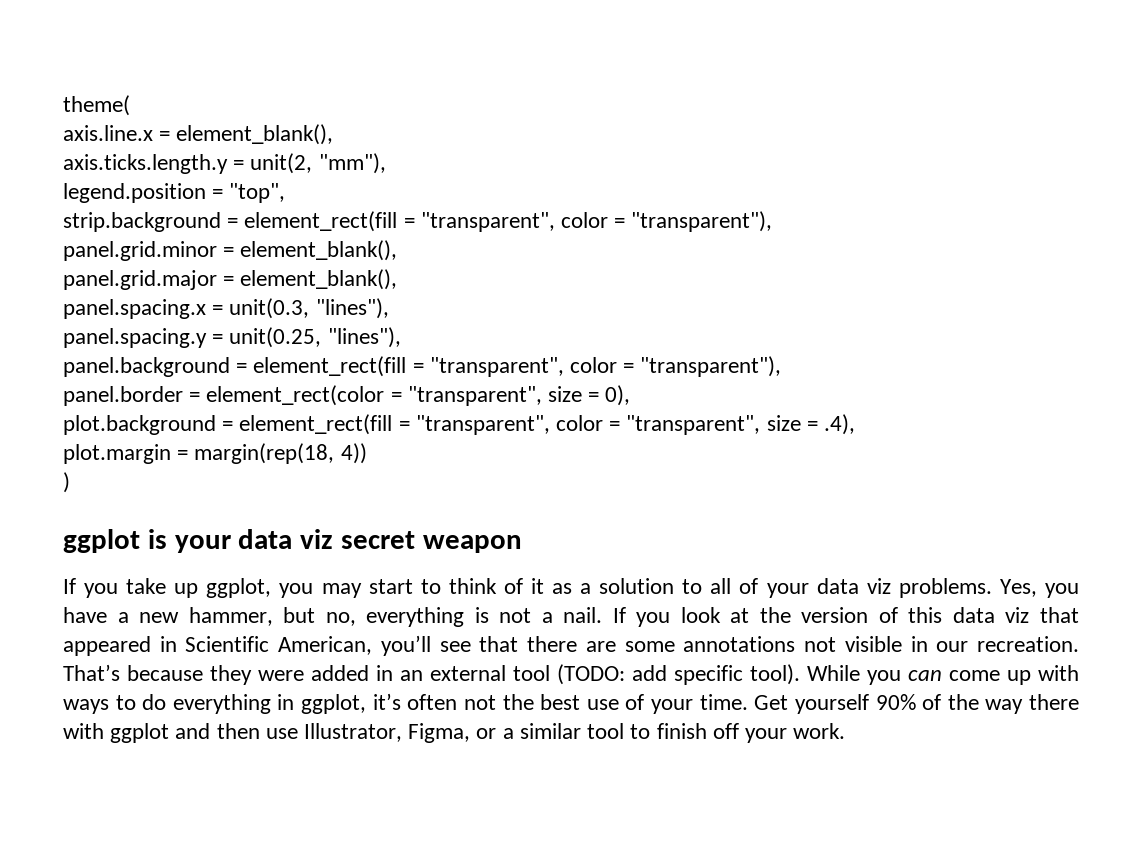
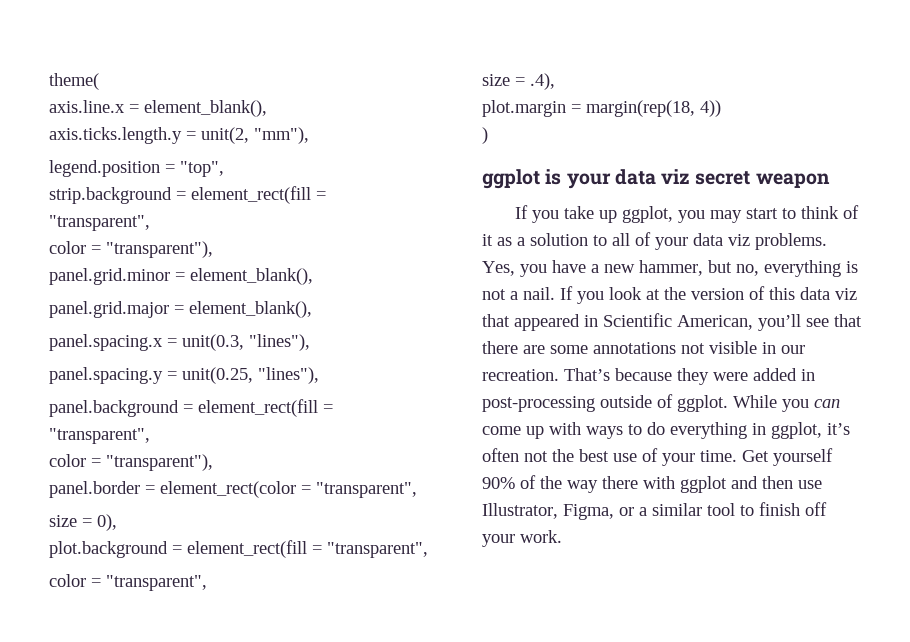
- strip.background = element_rect(fill = "transparent", color = "transparent"),
+ strip.background = element_rect(fill = "transparent",
+ color = "transparent"),
- panel.background = element_rect(fill = "transparent", color = "transparent"),
+ panel.background = element_rect(fill = "transparent",
+ color = "transparent"),
- panel.border = element_rect(color = "transparent", size = 0),
+ panel.border = element_rect(color = "transparent",
+ size = 0),
- plot.background = element_rect(fill = "transparent", color = "transparent", size = .4),
+ plot.background = element_rect(fill = "transparent",
+ color = "transparent",
+ size = .4),
- That’s because they were added in an external tool (TODO: add specific tool).
+ That’s because they were added in post-processing outside of ggplot.

